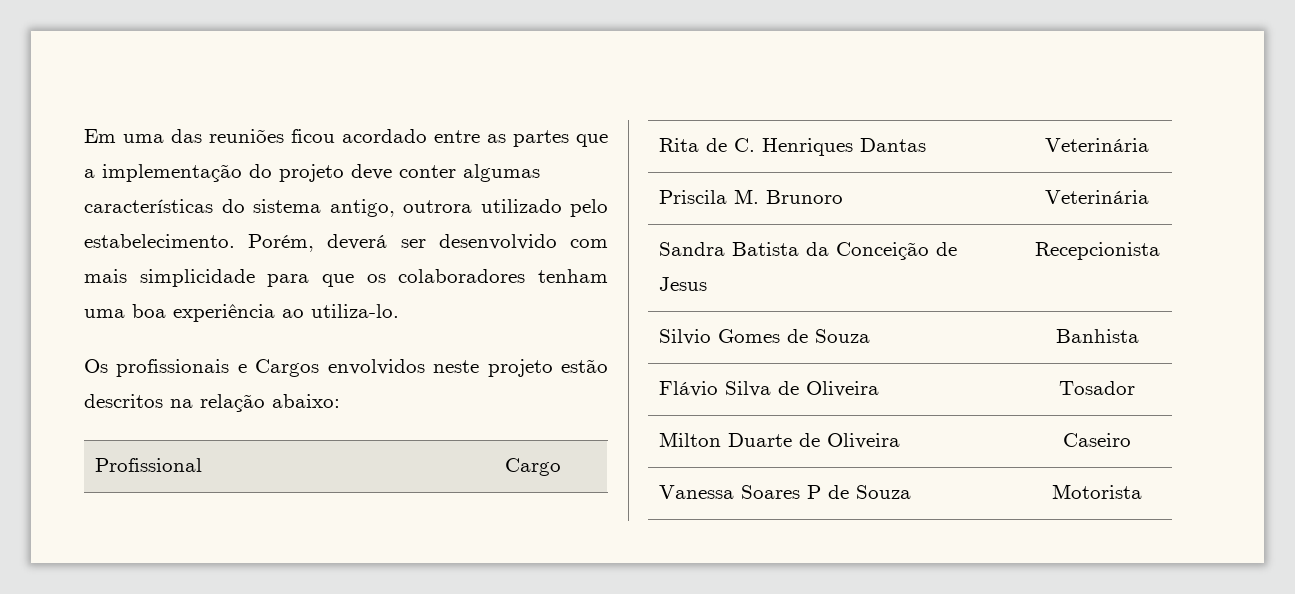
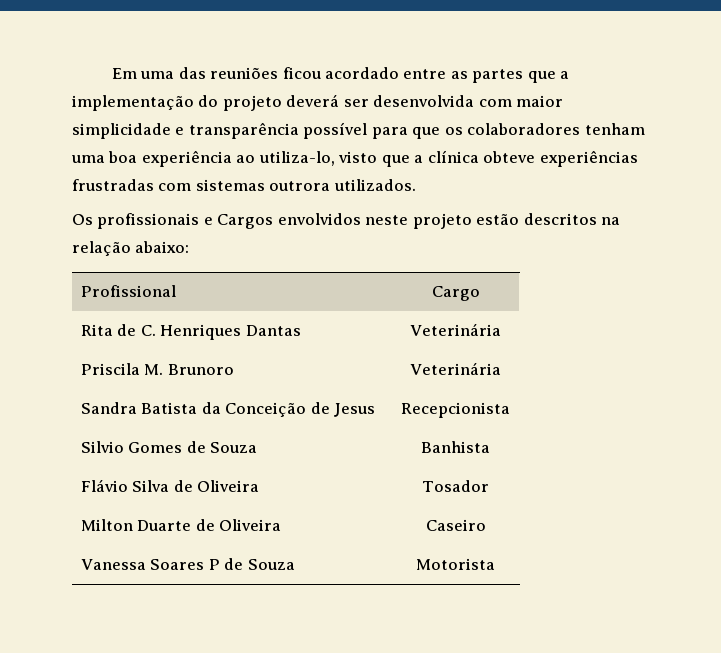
- Em uma das reuniões ficou acordado entre as partes que a implementação do projeto deve conter algumas características do sistema antigo, outrora utilizado pelo estabelecimento. Porém, deverá ser desenvolvido com mais simplicidade para que os colaboradores tenham uma boa experiência ao utiliza-lo.
+ Em uma das reuniões ficou acordado entre as partes que a implementação do projeto deverá ser desenvolvida com maior simplicidade e transparência possível para que os colaboradores tenham uma boa experiência ao utiliza-lo, visto que a clínica obteve experiências frustradas com sistemas outrora utilizados.

